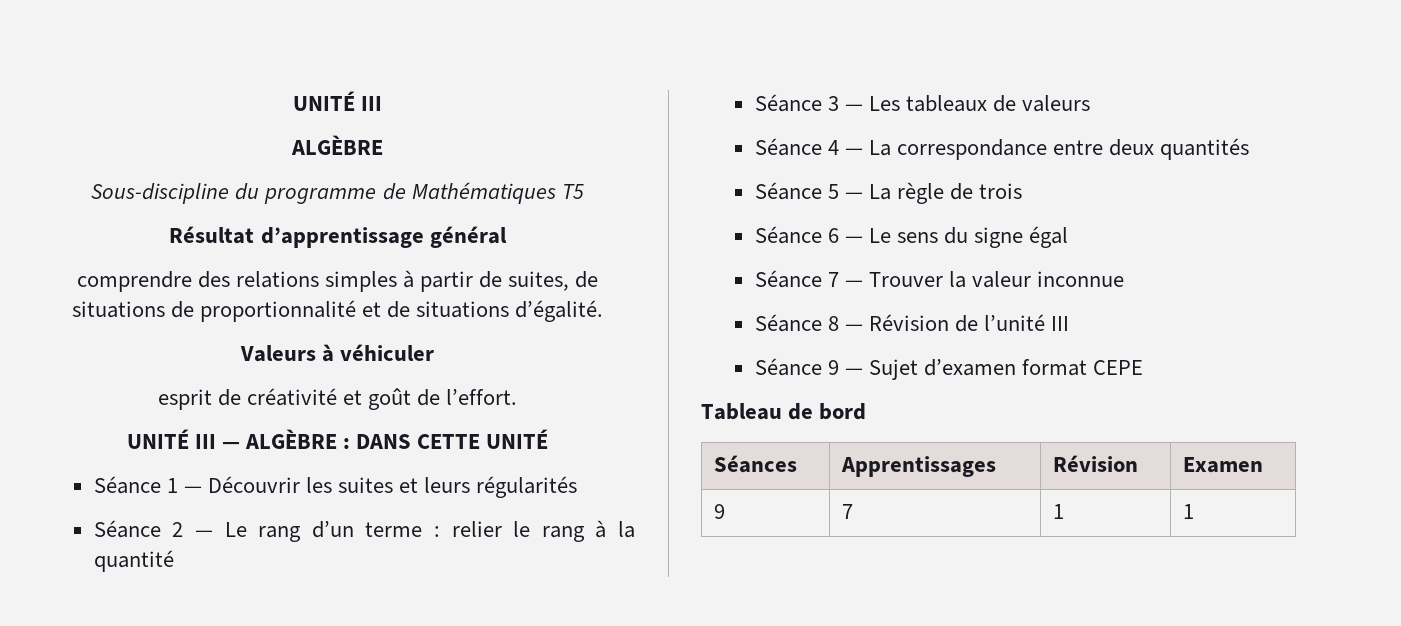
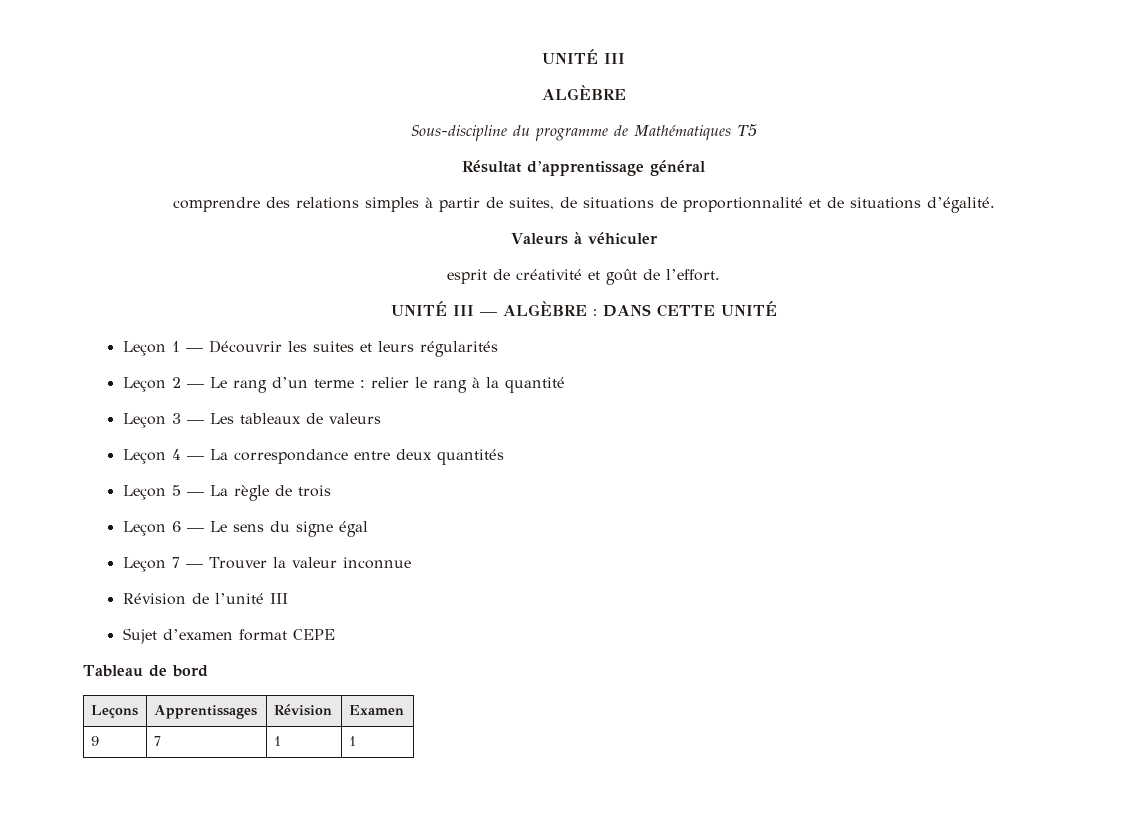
- Séance 1 — Découvrir les suites et leurs régularités
+ Leçon 1 — Découvrir les suites et leurs régularités
- Séance 2 — Le rang d’un terme : relier le rang à la quantité
+ Leçon 2 — Le rang d’un terme : relier le rang à la quantité
- Séance 3 — Les tableaux de valeurs
+ Leçon 3 — Les tableaux de valeurs
- Séance 4 — La correspondance entre deux quantités
+ Leçon 4 — La correspondance entre deux quantités
- Séance 5 — La règle de trois
+ Leçon 5 — La règle de trois
- Séance 6 — Le sens du signe égal
+ Leçon 6 — Le sens du signe égal
- Séance 7 — Trouver la valeur inconnue
+ Leçon 7 — Trouver la valeur inconnue
- Séance 8 — Révision de l’unité III
+ Révision de l’unité III
- Séance 9 — Sujet d’examen format CEPE
+ Sujet d’examen format CEPE
- Séances | Apprentissages | Révision | Examen
+ Leçons | Apprentissages | Révision | Examen

